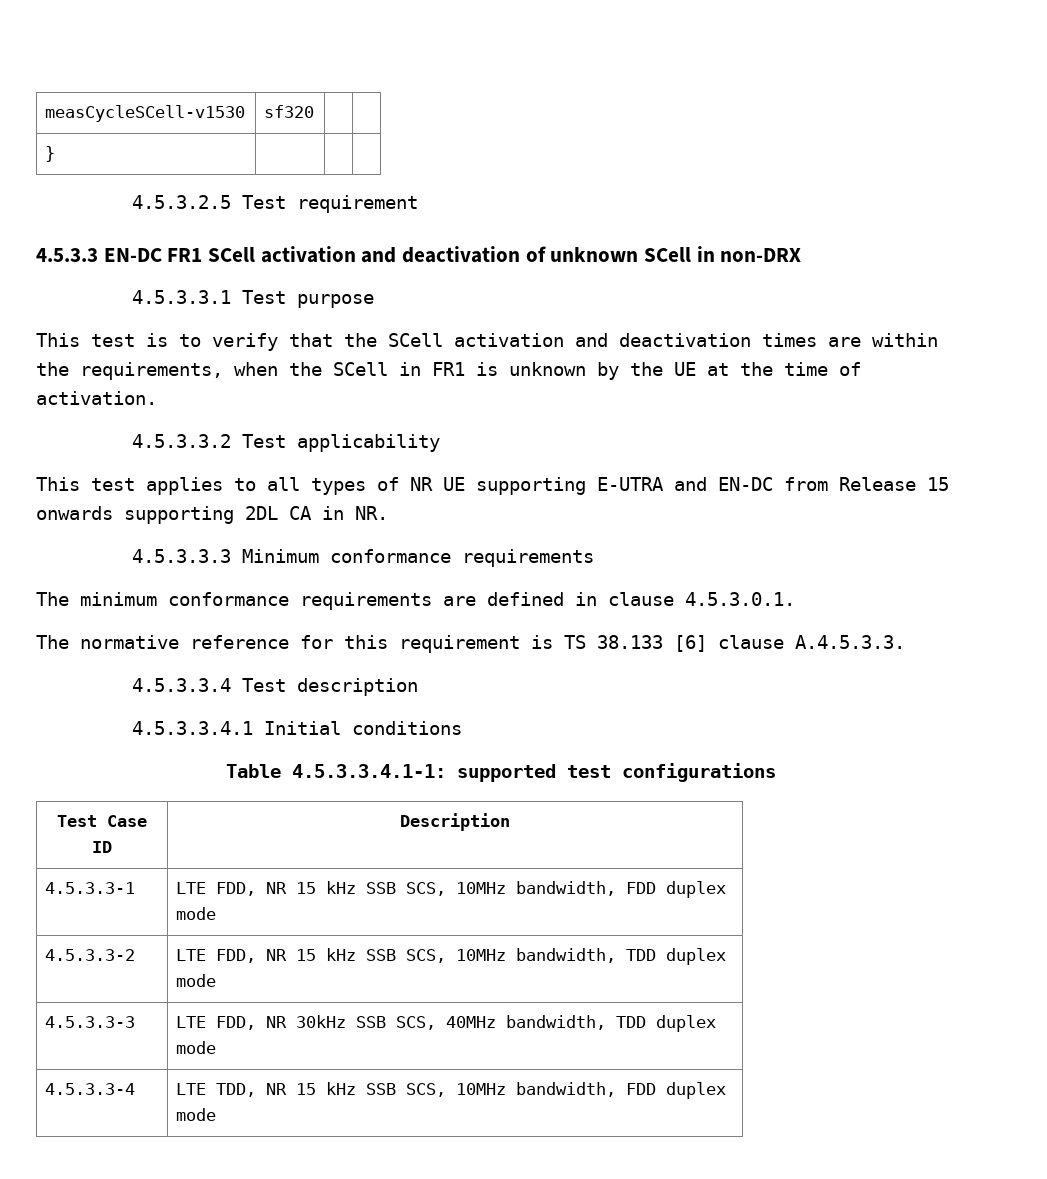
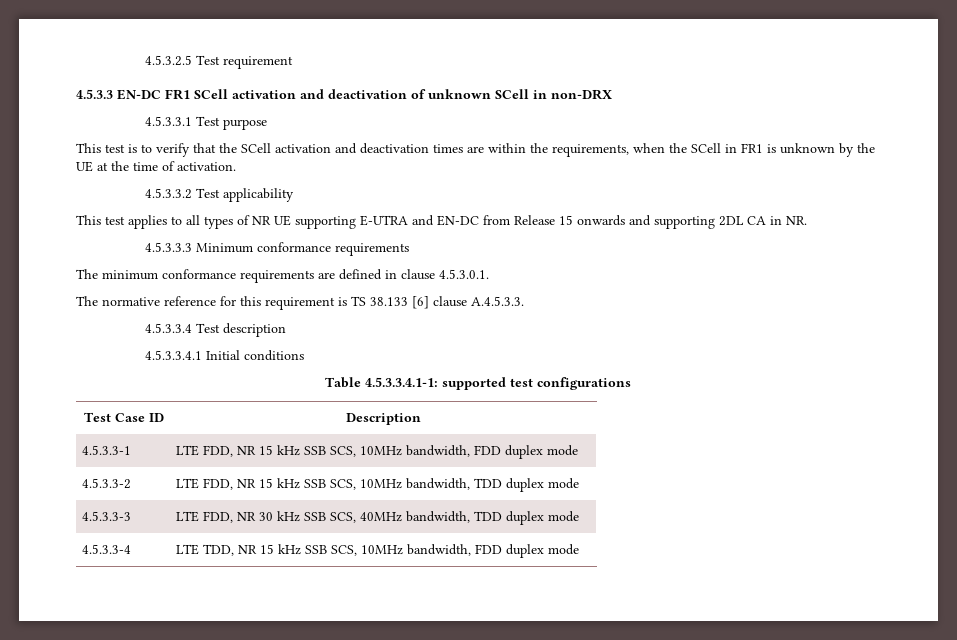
- measCycleSCell-v1530 | sf320 | |
- } | | |
- This test applies to all types of NR UE supporting E-UTRA and EN-DC from Release 15 onwards supporting 2DL CA in NR.
+ This test applies to all types of NR UE supporting E-UTRA and EN-DC from Release 15 onwards and supporting 2DL CA in NR.
- 4.5.3.3-3 | LTE FDD, NR 30kHz SSB SCS, 40MHz bandwidth, TDD duplex mode
+ 4.5.3.3-3 | LTE FDD, NR 30 kHz SSB SCS, 40MHz bandwidth, TDD duplex mode

